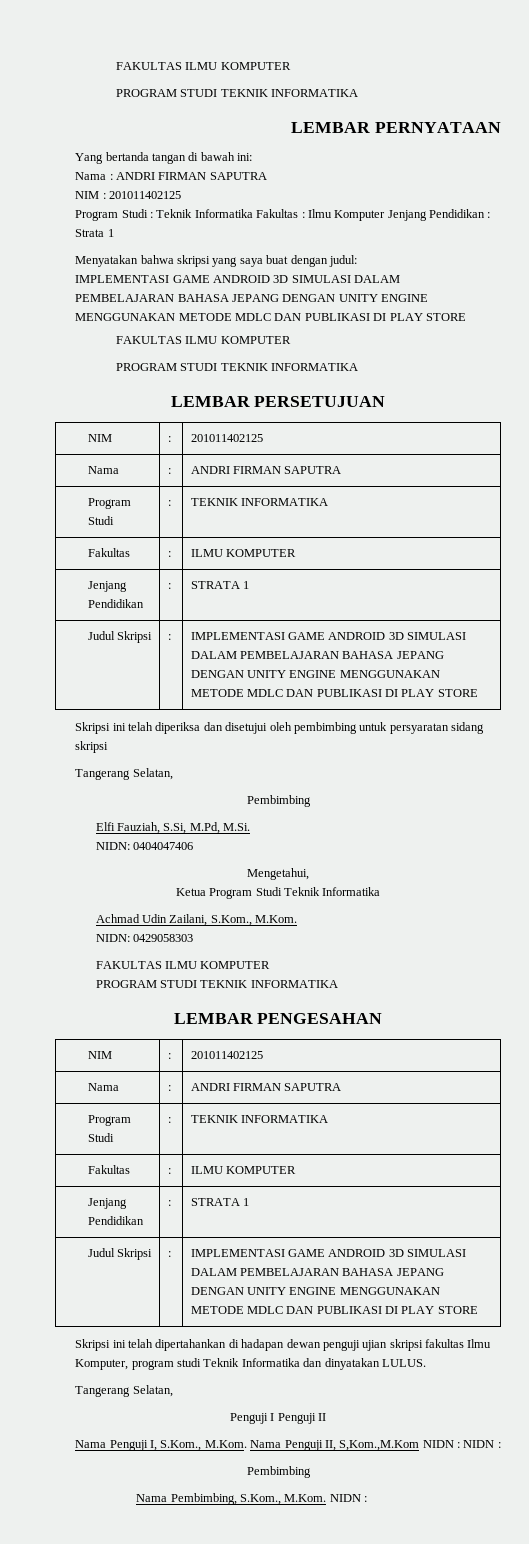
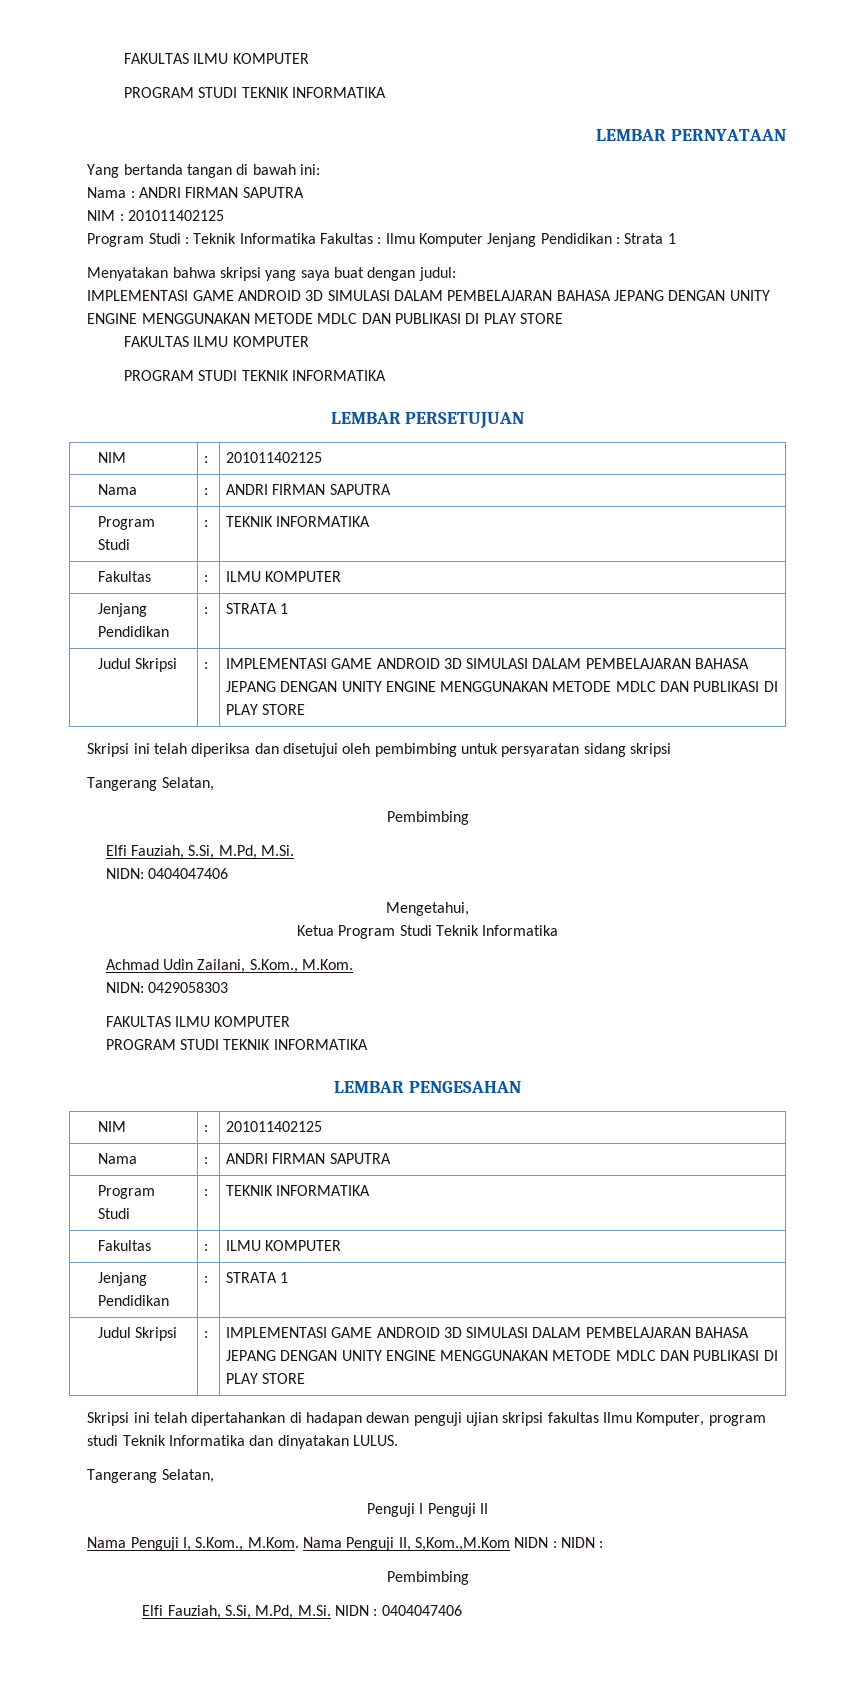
- Nama Pembimbing, S.Kom., M.Kom. NIDN :
+ Elfi Fauziah, S.Si, M.Pd, M.Si. NIDN : 0404047406

